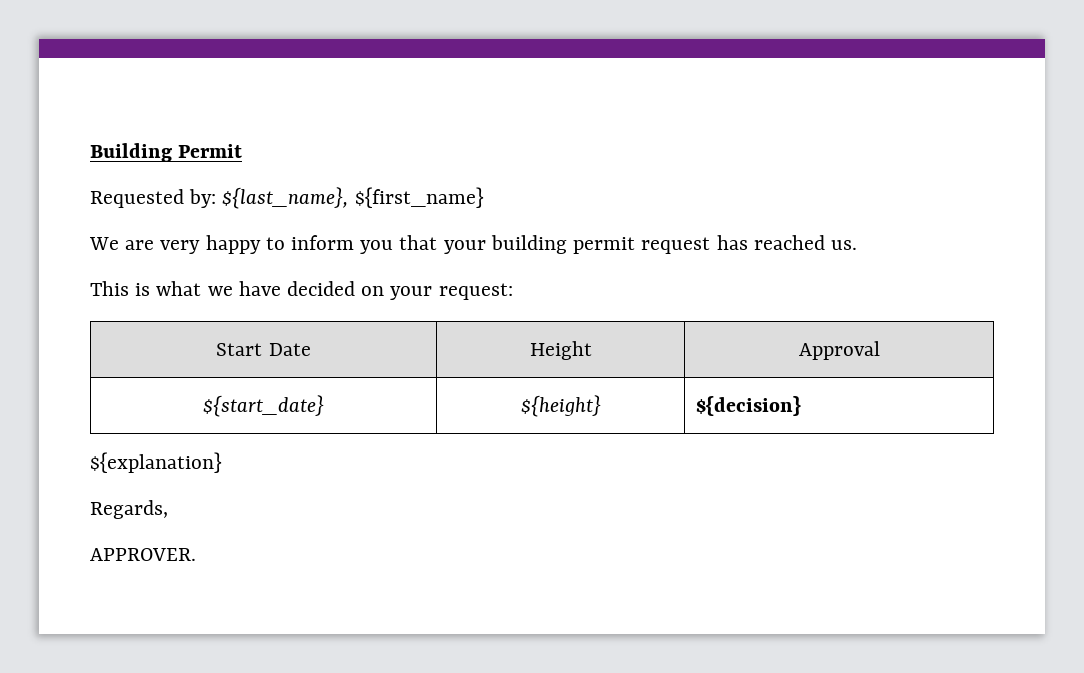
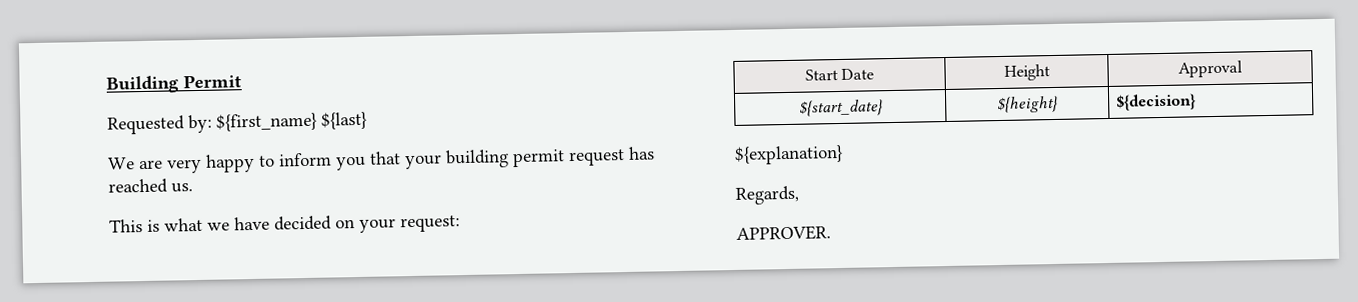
- Requested by: ${last_name}, ${first_name}
+ Requested by: ${first_name} ${last}

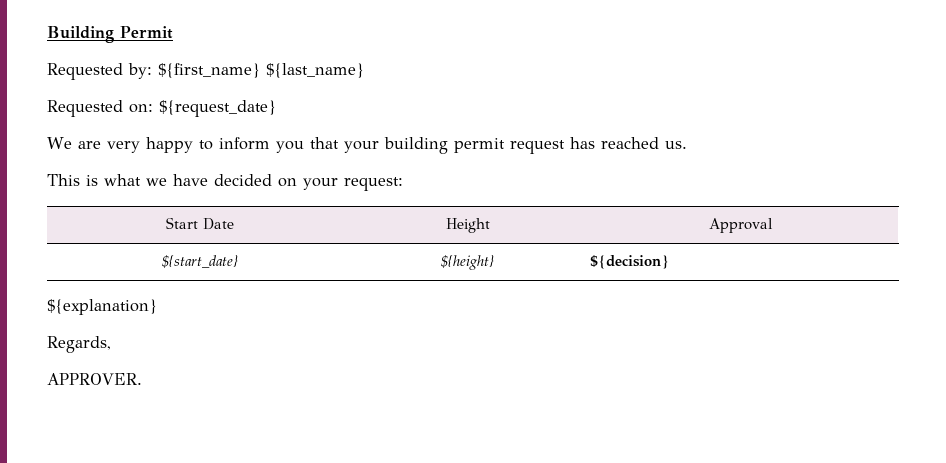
- Requested by: ${first_name} ${last}
+ Requested by: ${first_name} ${last_name}
+ Requested on: ${request_date}

